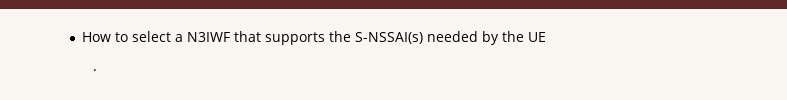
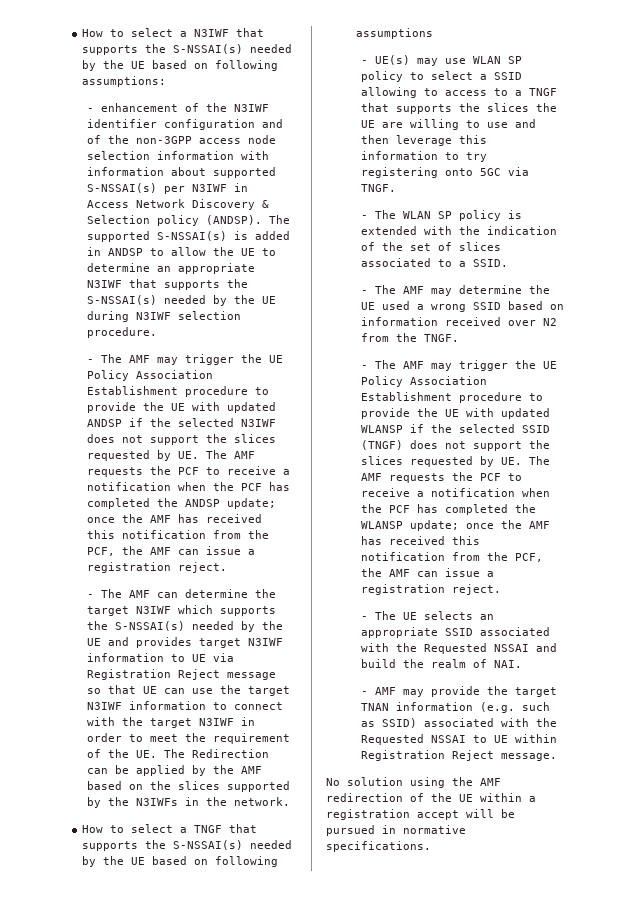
- How to select a N3IWF that supports the S-NSSAI(s) needed by the UE
- .
+ How to select a N3IWF that supports the S-NSSAI(s) needed by the UE based on following assumptions:
+ - enhancement of the N3IWF identifier configuration and of the non-3GPP access node selection information with information about supported S-NSSAI(s) per N3IWF in Access Network Discovery & Selection policy (ANDSP). The supported S-NSSAI(s) is added in ANDSP to allow the UE to determine an appropriate N3IWF that supports the S-NSSAI(s) needed by the UE during N3IWF selection procedure.
+ - The AMF may trigger the UE Policy Association Establishment procedure to provide the UE with updated ANDSP if the selected N3IWF does not support the slices requested by UE. The AMF requests the PCF to receive a notification when the PCF has completed the ANDSP update; once the AMF has received this notification from the PCF, the AMF can issue a registration reject.
+ - The AMF can determine the target N3IWF which supports the S-NSSAI(s) needed by the UE and provides target N3IWF information to UE via Registration Reject message so that UE can use the target N3IWF information to connect with the target N3IWF in order to meet the requirement of the UE. The Redirection can be applied by the AMF based on the slices supported by the N3IWFs in the network.
+ How to select a TNGF that supports the S-NSSAI(s) needed by the UE based on following assumptions
+ - UE(s) may use WLAN SP policy to select a SSID allowing to access to a TNGF that supports the slices the UE are willing to use and then leverage this information to try registering onto 5GC via TNGF.
+ - The WLAN SP policy is extended with the indication of the set of slices associated to a SSID.
+ - The AMF may determine the UE used a wrong SSID based on information received over N2 from the TNGF.
+ - The AMF may trigger the UE Policy Association Establishment procedure to provide the UE with updated WLANSP if the selected SSID (TNGF) does not support the slices requested by UE. The AMF requests the PCF to receive a notification when the PCF has completed the WLANSP update; once the AMF has received this notification from the PCF, the AMF can issue a registration reject.
+ - The UE selects an appropriate SSID associated with the Requested NSSAI and build the realm of NAI.
+ - AMF may provide the target TNAN information (e.g. such as SSID) associated with the Requested NSSAI to UE within Registration Reject message.
+ No solution using the AMF redirection of the UE within a registration accept will be pursued in normative specifications.

